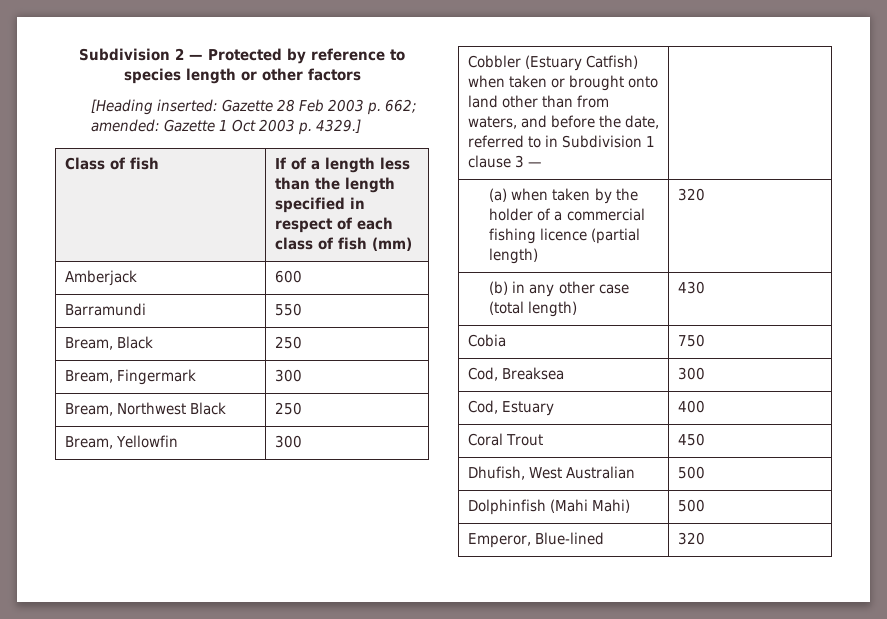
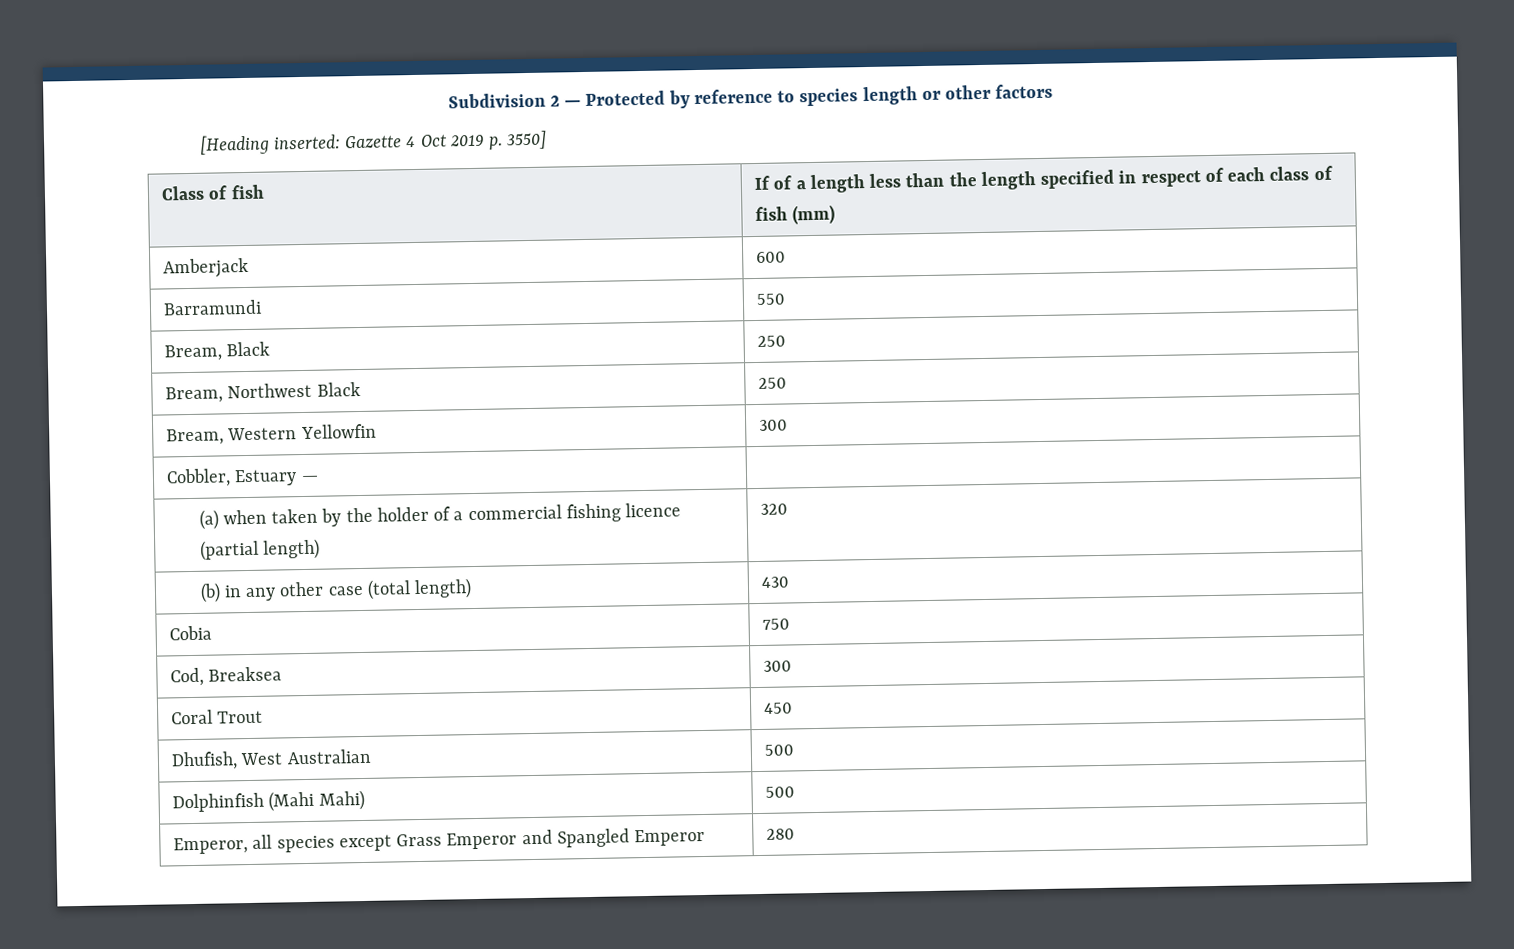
- [Heading inserted: Gazette 28 Feb 2003 p. 662; amended: Gazette 1 Oct 2003 p. 4329.]
+ [Heading inserted: Gazette 4 Oct 2019 p. 3550]
- Bream, Fingermark | 300
- Bream, Yellowfin | 300
+ Bream, Western Yellowfin | 300
- Cobbler (Estuary Catfish) when taken or brought onto land other than from waters, and before the date, referred to in Subdivision 1 clause 3 — |
+ Cobbler, Estuary — |
- Cod, Estuary | 400
- Emperor, Blue-lined | 320
+ Emperor, all species except Grass Emperor and Spangled Emperor | 280

